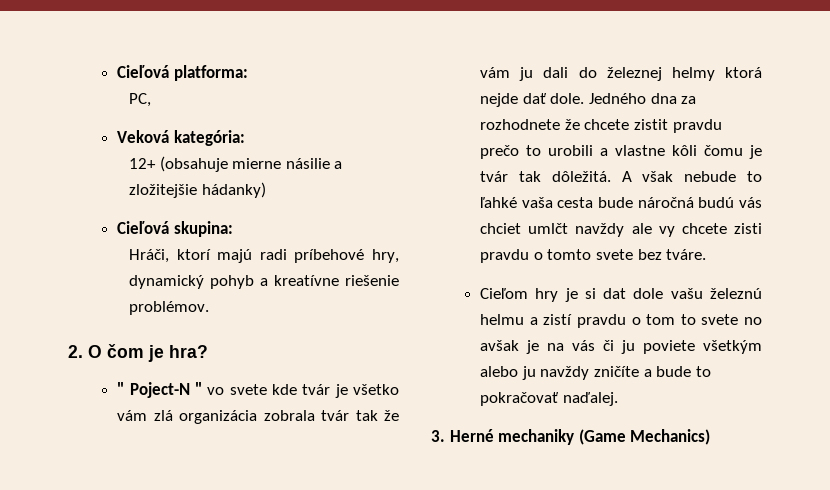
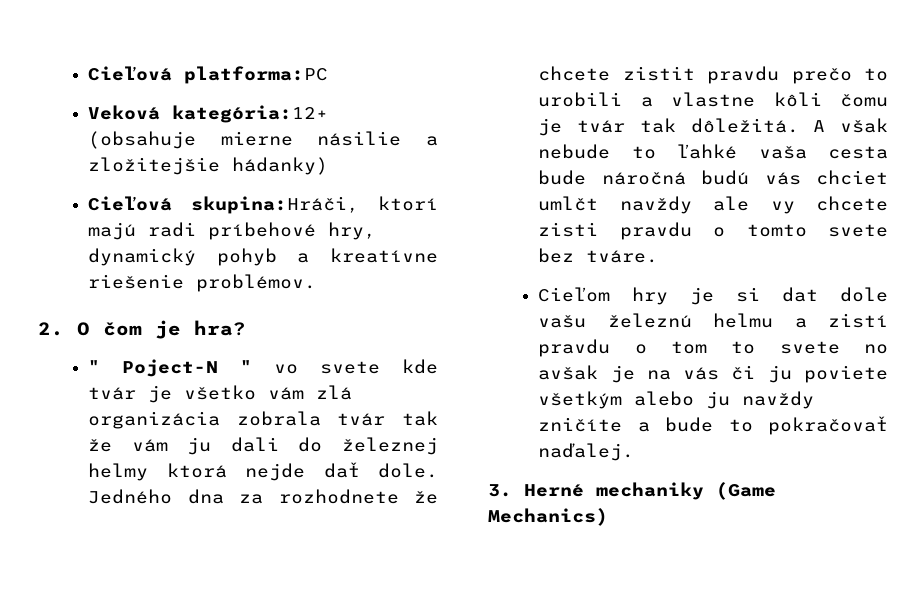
- Cieľová platforma:
- PC,
+ Cieľová platforma:PC
- Veková kategória:
- 12+ (obsahuje mierne násilie a zložitejšie hádanky)
+ Veková kategória:12+ (obsahuje mierne násilie a zložitejšie hádanky)
- Cieľová skupina:
- Hráči, ktorí majú radi príbehové hry, dynamický pohyb a kreatívne riešenie problémov.
+ Cieľová skupina:Hráči, ktorí majú radi príbehové hry, dynamický pohyb a kreatívne riešenie problémov.

